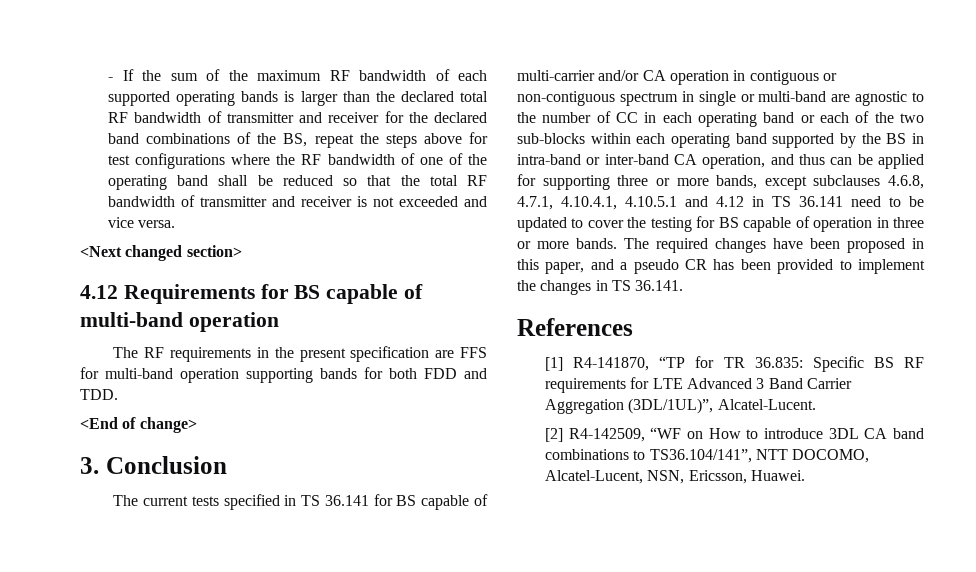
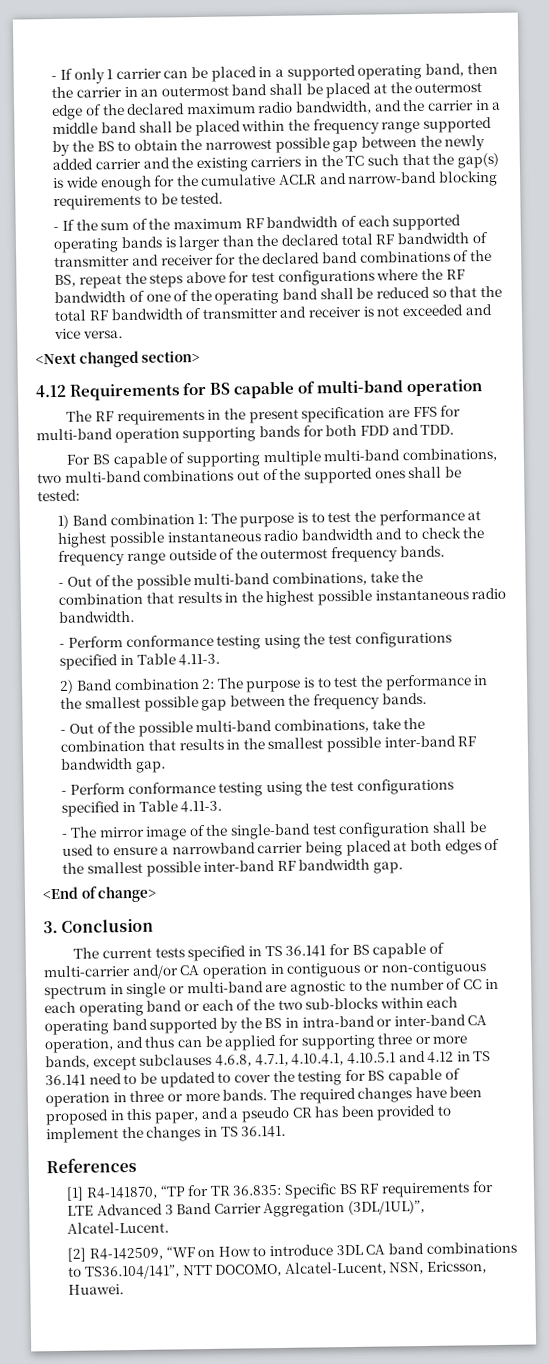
+ - If only 1 carrier can be placed in a supported operating band, then the carrier in an outermost band shall be placed at the outermost edge of the declared maximum radio bandwidth, and the carrier in a middle band shall be placed within the frequency range supported by the BS to obtain the narrowest possible gap between the newly added carrier and the existing carriers in the TC such that the gap(s) is wide enough for the cumulative ACLR and narrow-band blocking requirements to be tested.
+ For BS capable of supporting multiple multi-band combinations, two multi-band combinations out of the supported ones shall be tested:
+ 1) Band combination 1: The purpose is to test the performance at highest possible instantaneous radio bandwidth and to check the frequency range outside of the outermost frequency bands.
+ - Out of the possible multi-band combinations, take the combination that results in the highest possible instantaneous radio bandwidth.
+ - Perform conformance testing using the test configurations specified in Table 4.11-3.
+ 2) Band combination 2: The purpose is to test the performance in the smallest possible gap between the frequency bands.
+ - Out of the possible multi-band combinations, take the combination that results in the smallest possible inter-band RF bandwidth gap.
+ - Perform conformance testing using the test configurations specified in Table 4.11-3.
+ - The mirror image of the single-band test configuration shall be used to ensure a narrowband carrier being placed at both edges of the smallest possible inter-band RF bandwidth gap.

